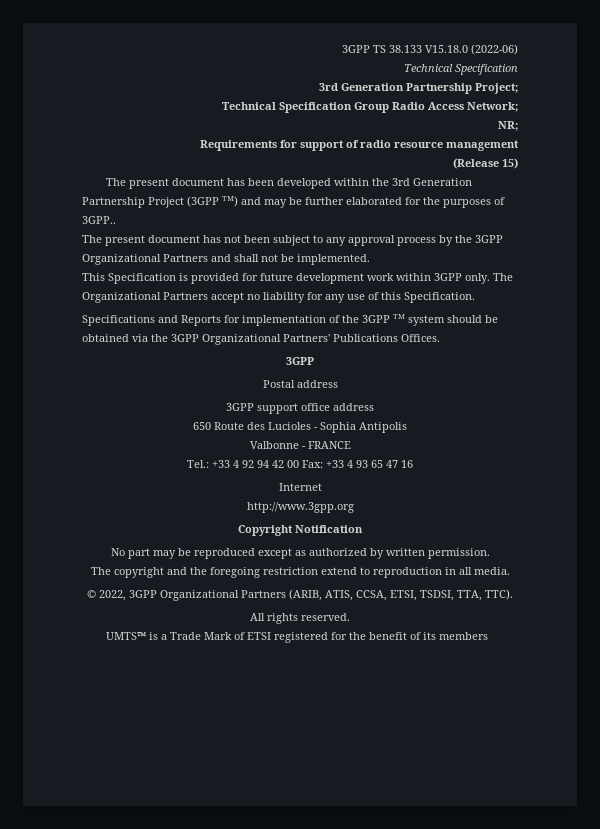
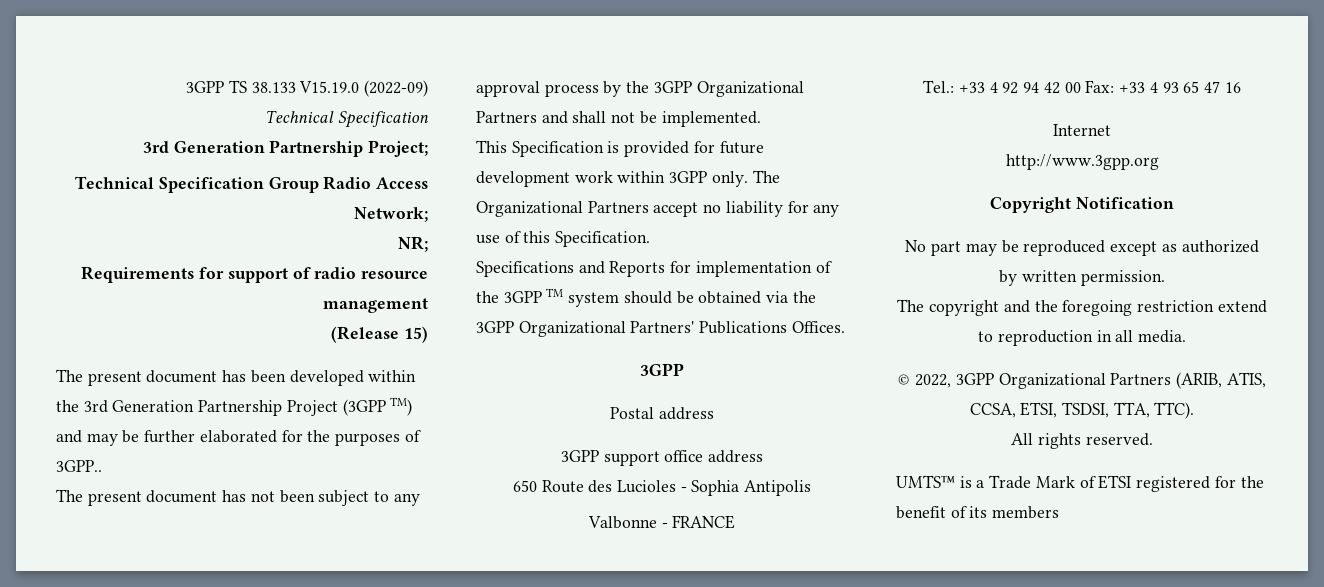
- 3GPP TS 38.133 V15.18.0 (2022-06)
+ 3GPP TS 38.133 V15.19.0 (2022-09)

